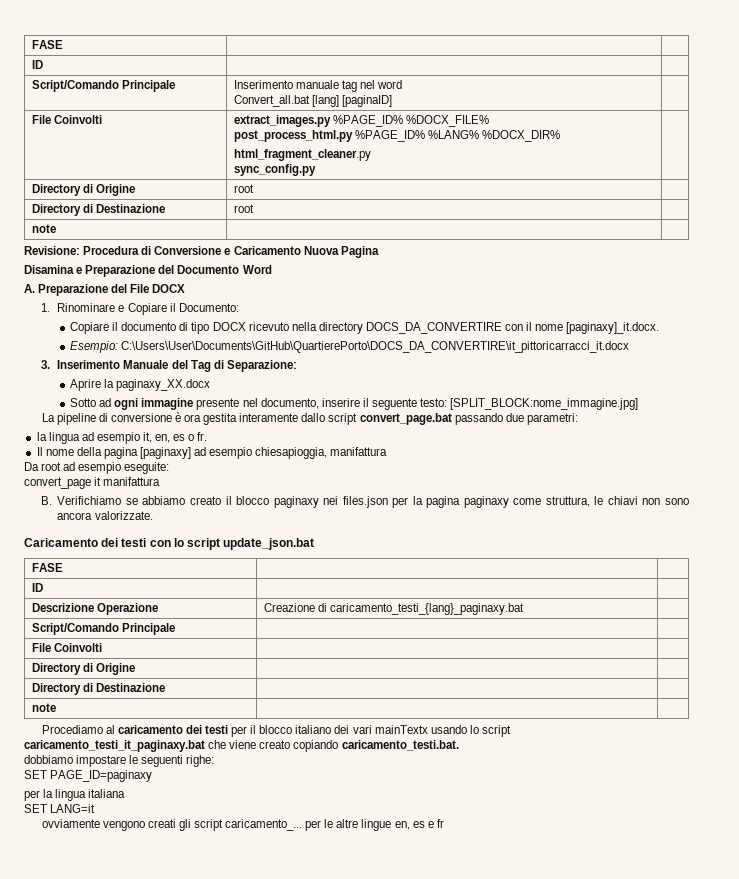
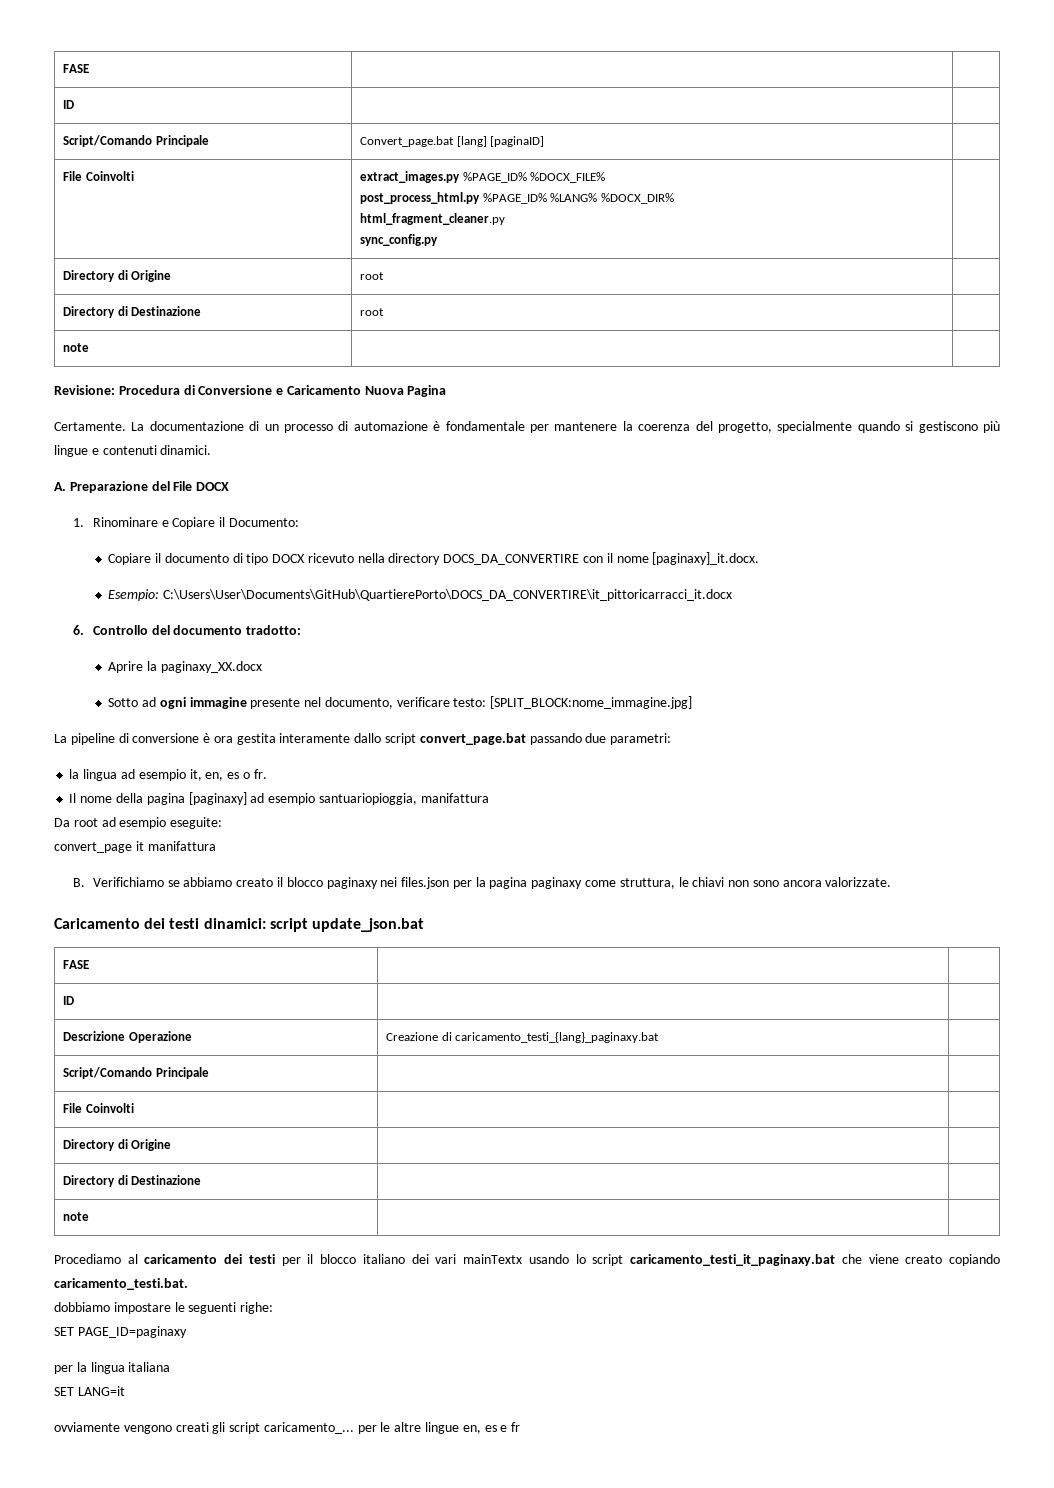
- Script/Comando Principale | Inserimento manuale tag nel word
- Convert_all.bat [lang] [paginaID] |
+ Script/Comando Principale | Convert_page.bat [lang] [paginaID] |
- Disamina e Preparazione del Documento Word
+ Certamente. La documentazione di un processo di automazione è fondamentale per mantenere la coerenza del progetto, specialmente quando si gestiscono più lingue e contenuti dinamici.
- 3. Inserimento Manuale del Tag di Separazione:
+ 6. Controllo del documento tradotto:
- Sotto ad ogni immagine presente nel documento, inserire il seguente testo: [SPLIT_BLOCK:nome_immagine.jpg]
+ Sotto ad ogni immagine presente nel documento, verificare testo: [SPLIT_BLOCK:nome_immagine.jpg]
- Il nome della pagina [paginaxy] ad esempio chiesapioggia, manifattura
+ Il nome della pagina [paginaxy] ad esempio santuariopioggia, manifattura
- Caricamento dei testi con lo script update_json.bat
+ Caricamento dei testi dinamici: script update_json.bat

